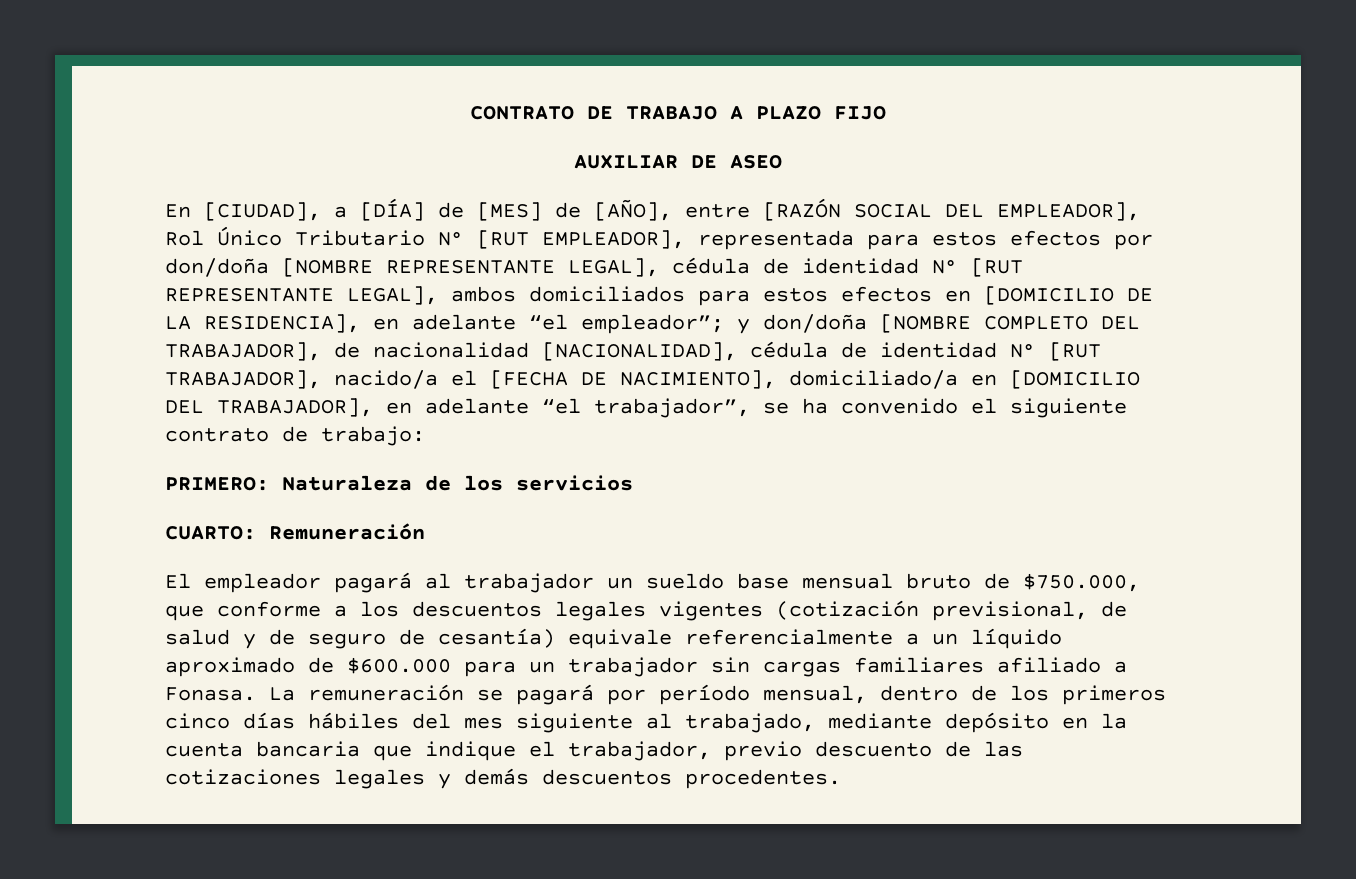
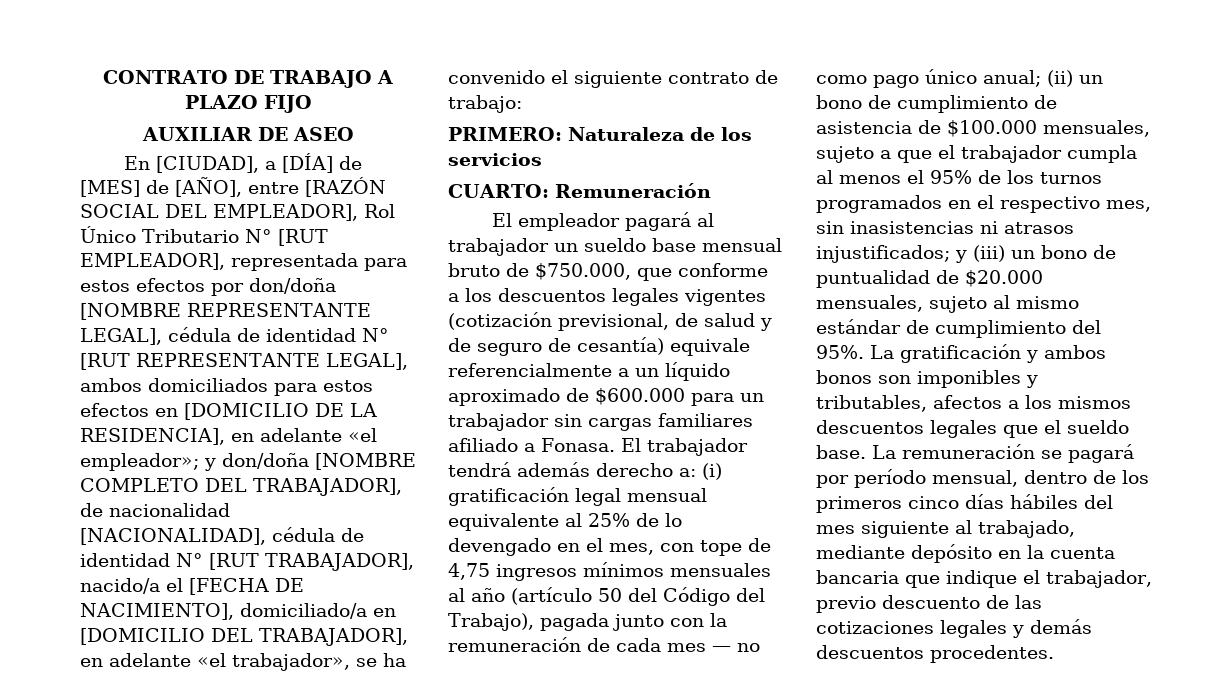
- En [CIUDAD], a [DÍA] de [MES] de [AÑO], entre [RAZÓN SOCIAL DEL EMPLEADOR], Rol Único Tributario N° [RUT EMPLEADOR], representada para estos efectos por don/doña [NOMBRE REPRESENTANTE LEGAL], cédula de identidad N° [RUT REPRESENTANTE LEGAL], ambos domiciliados para estos efectos en [DOMICILIO DE LA RESIDENCIA], en adelante “el empleador”;
+ En [CIUDAD], a [DÍA] de [MES] de [AÑO], entre [RAZÓN SOCIAL DEL EMPLEADOR], Rol Único Tributario N° [RUT EMPLEADOR], representada para estos efectos por don/doña [NOMBRE REPRESENTANTE LEGAL], cédula de identidad N° [RUT REPRESENTANTE LEGAL], ambos domiciliados para estos efectos en [DOMICILIO DE LA RESIDENCIA], en adelante «el empleador»;
- y don/doña [NOMBRE COMPLETO DEL TRABAJADOR], de nacionalidad [NACIONALIDAD], cédula de identidad N° [RUT TRABAJADOR], nacido/a el [FECHA DE NACIMIENTO], domiciliado/a en [DOMICILIO DEL TRABAJADOR], en adelante “el trabajador”, se ha convenido el siguiente contrato de trabajo:
+ y don/doña [NOMBRE COMPLETO DEL TRABAJADOR], de nacionalidad [NACIONALIDAD], cédula de identidad N° [RUT TRABAJADOR], nacido/a el [FECHA DE NACIMIENTO], domiciliado/a en [DOMICILIO DEL TRABAJADOR], en adelante «el trabajador», se ha convenido el siguiente contrato de trabajo:
+ El trabajador tendrá además derecho a: (i) gratificación legal mensual equivalente al 25% de lo devengado en el mes, con tope de 4,75 ingresos mínimos mensuales al año (artículo 50 del Código del Trabajo), pagada junto con la remuneración de cada mes — no como pago único anual; (ii) un bono de cumplimiento de asistencia de $100.000 mensuales, sujeto a que el trabajador cumpla al menos el 95% de los turnos programados en el respectivo mes, sin inasistencias ni atrasos injustificados; y (iii) un bono de puntualidad de $20.000 mensuales, sujeto al mismo estándar de cumplimiento del 95%. La gratificación y ambos bonos son imponibles y tributables, afectos a los mismos descuentos legales que el sueldo base.

